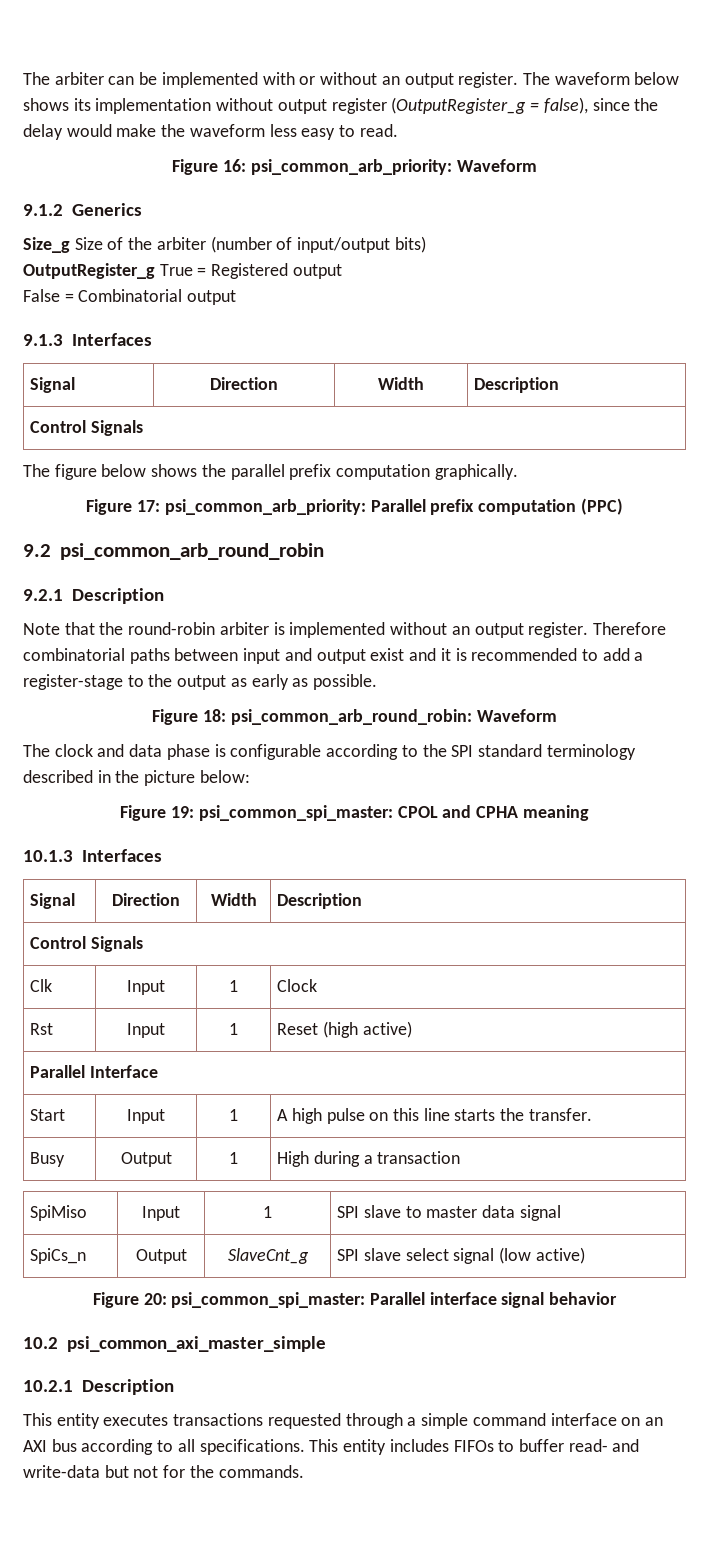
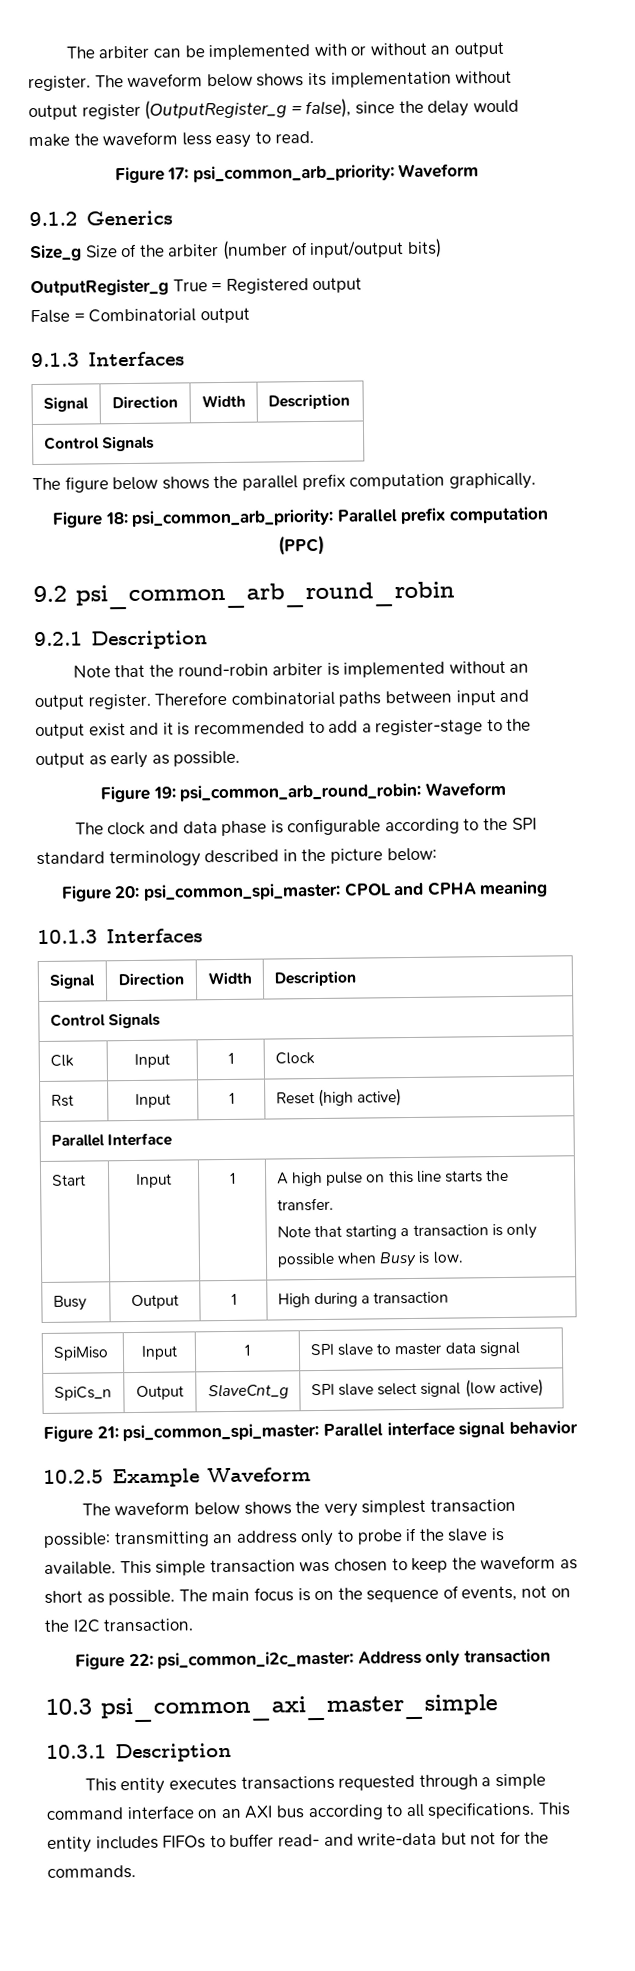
- Figure 16: psi_common_arb_priority: Waveform
+ Figure 17: psi_common_arb_priority: Waveform
- Figure 17: psi_common_arb_priority: Parallel prefix computation (PPC)
+ Figure 18: psi_common_arb_priority: Parallel prefix computation (PPC)
- Figure 18: psi_common_arb_round_robin: Waveform
+ Figure 19: psi_common_arb_round_robin: Waveform
- Figure 19: psi_common_spi_master: CPOL and CPHA meaning
+ Figure 20: psi_common_spi_master: CPOL and CPHA meaning
  Start | Input | 1 | A high pulse on this line starts the transfer.
+ Note that starting a transaction is only possible when Busy is low.
- Figure 20: psi_common_spi_master: Parallel interface signal behavior
+ Figure 21: psi_common_spi_master: Parallel interface signal behavior
- 10.2 psi_common_axi_master_simple
+ 10.2.5 Example Waveform
+ The waveform below shows the very simplest transaction possible: transmitting an address only to probe if the slave is available. This simple transaction was chosen to keep the waveform as short as possible. The main focus is on the sequence of events, not on the I2C transaction.
+ Figure 22: psi_common_i2c_master: Address only transaction
+ 10.3 psi_common_axi_master_simple
- 10.2.1 Description
+ 10.3.1 Description

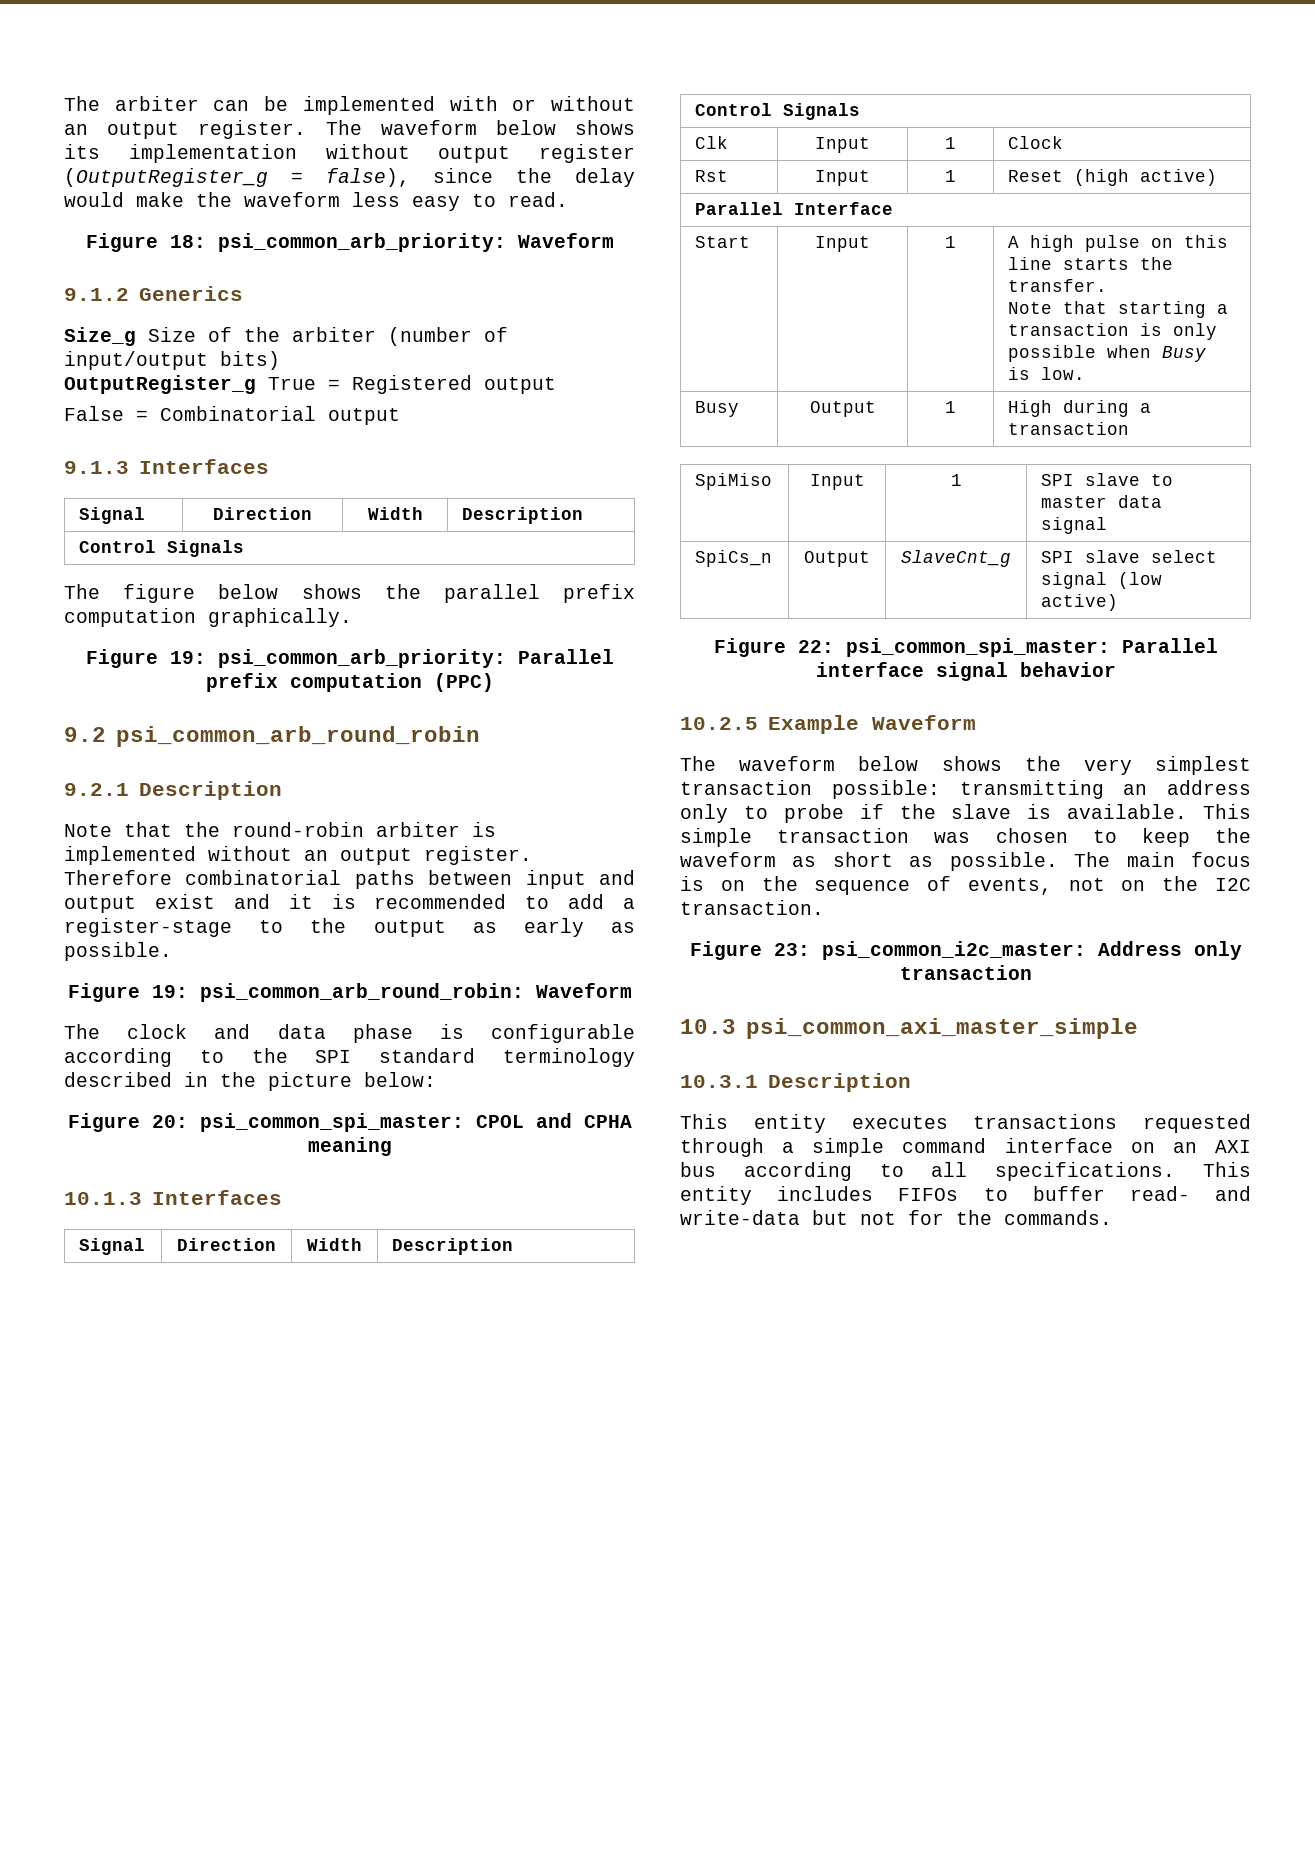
- Figure 17: psi_common_arb_priority: Waveform
+ Figure 18: psi_common_arb_priority: Waveform
- Figure 18: psi_common_arb_priority: Parallel prefix computation (PPC)
+ Figure 19: psi_common_arb_priority: Parallel prefix computation (PPC)
- Figure 21: psi_common_spi_master: Parallel interface signal behavior
+ Figure 22: psi_common_spi_master: Parallel interface signal behavior
- Figure 22: psi_common_i2c_master: Address only transaction
+ Figure 23: psi_common_i2c_master: Address only transaction

